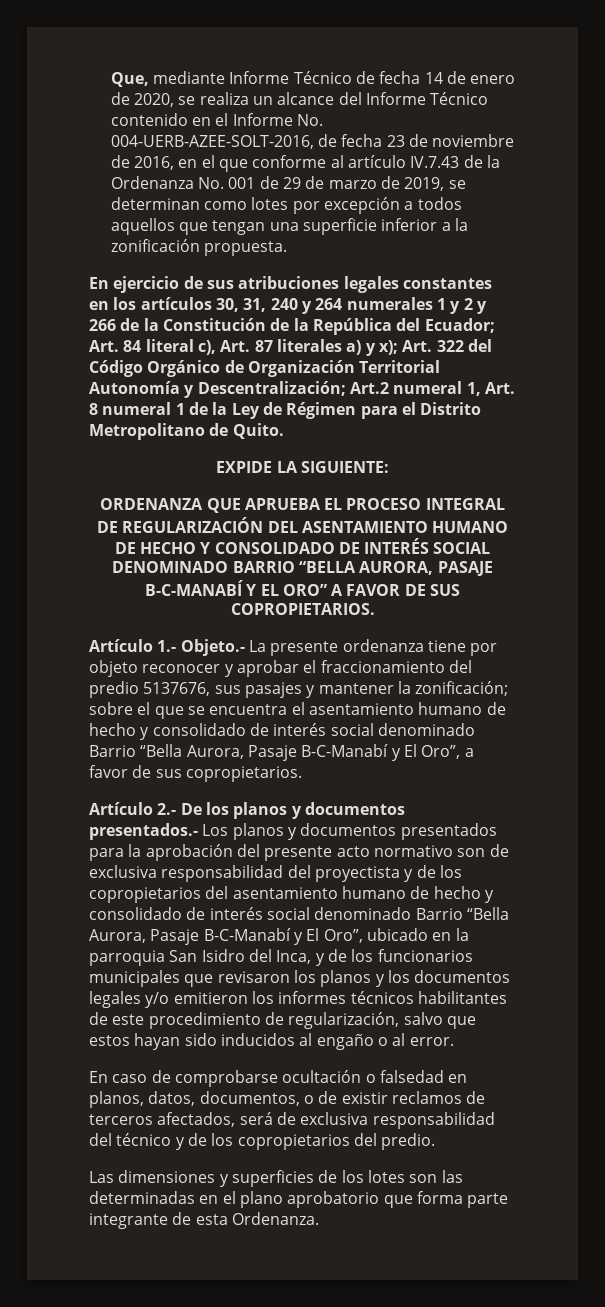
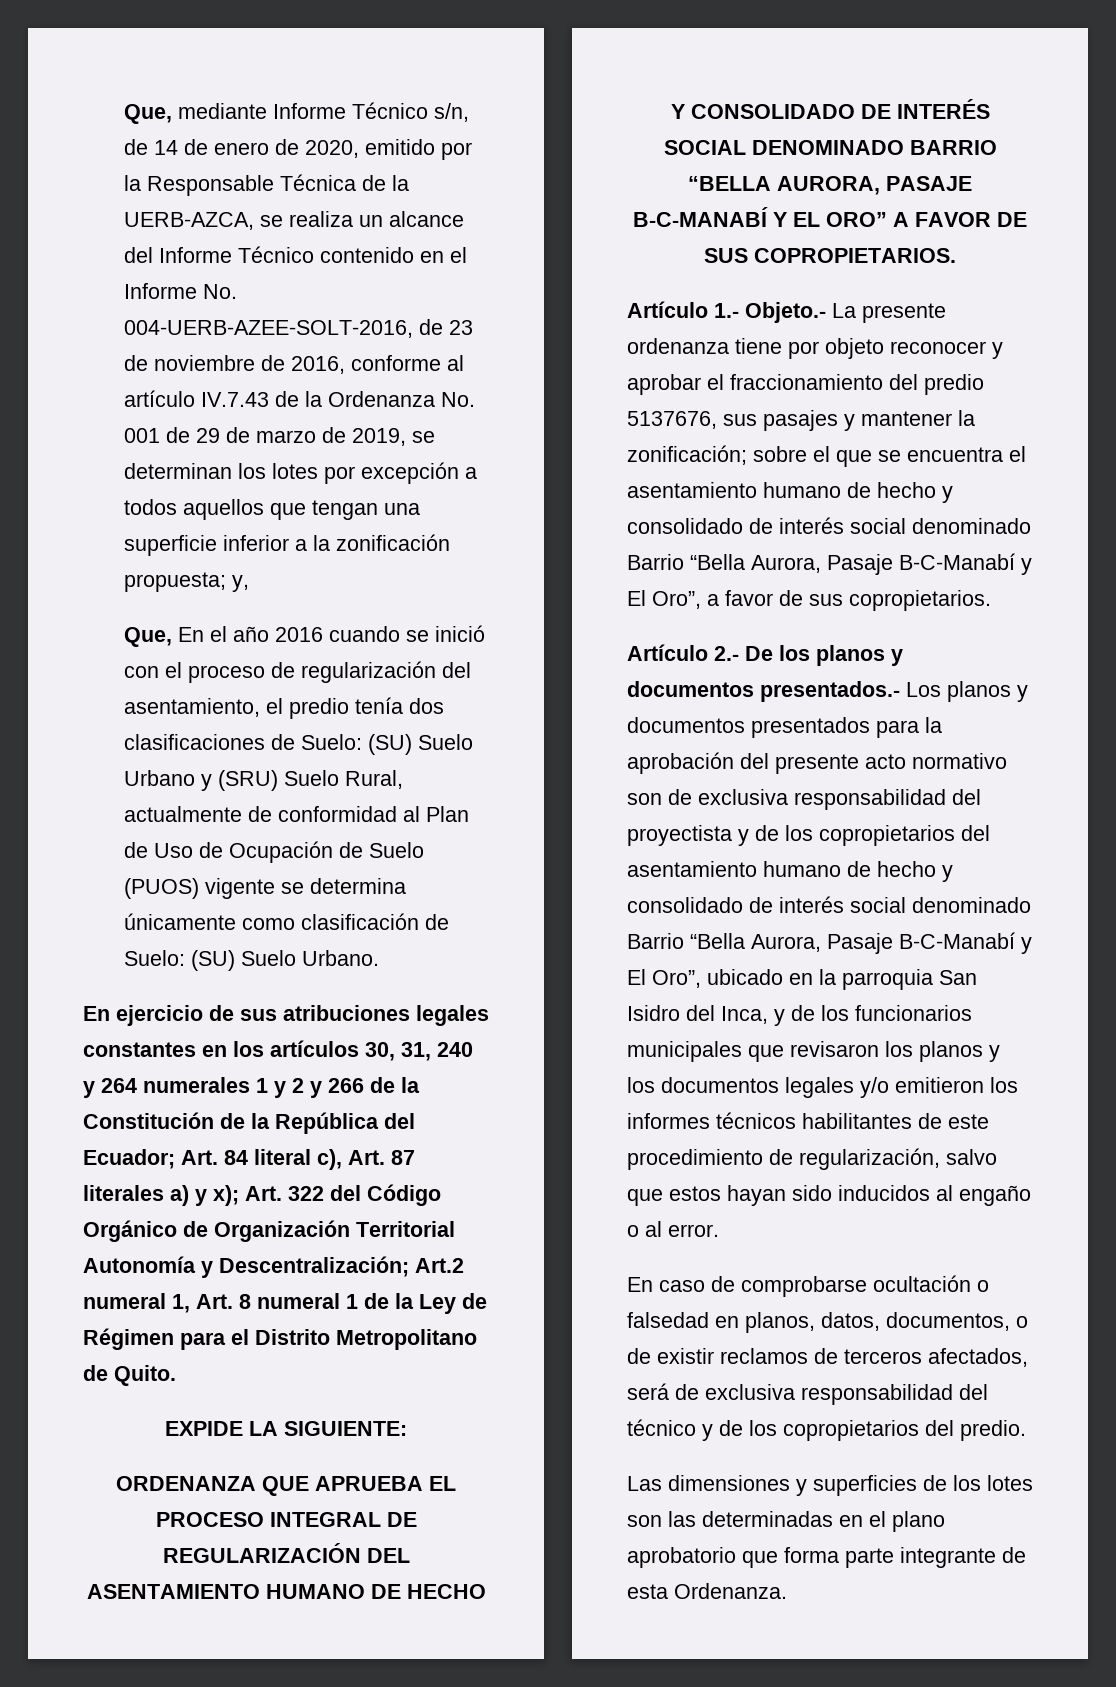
- Que, mediante Informe Técnico de fecha 14 de enero de 2020, se realiza un alcance del Informe Técnico contenido en el Informe No. 004-UERB-AZEE-SOLT-2016, de fecha 23 de noviembre de 2016, en el que conforme al artículo IV.7.43 de la Ordenanza No. 001 de 29 de marzo de 2019, se determinan como lotes por excepción a todos aquellos que tengan una superficie inferior a la zonificación propuesta.
+ Que, mediante Informe Técnico s/n, de 14 de enero de 2020, emitido por la Responsable Técnica de la UERB-AZCA, se realiza un alcance del Informe Técnico contenido en el Informe No. 004-UERB-AZEE-SOLT-2016, de 23 de noviembre de 2016, conforme al artículo IV.7.43 de la Ordenanza No. 001 de 29 de marzo de 2019, se determinan los lotes por excepción a todos aquellos que tengan una superficie inferior a la zonificación propuesta; y,
+ Que, En el año 2016 cuando se inició con el proceso de regularización del asentamiento, el predio tenía dos clasificaciones de Suelo: (SU) Suelo Urbano y (SRU) Suelo Rural, actualmente de conformidad al Plan de Uso de Ocupación de Suelo (PUOS) vigente se determina únicamente como clasificación de Suelo: (SU) Suelo Urbano.

